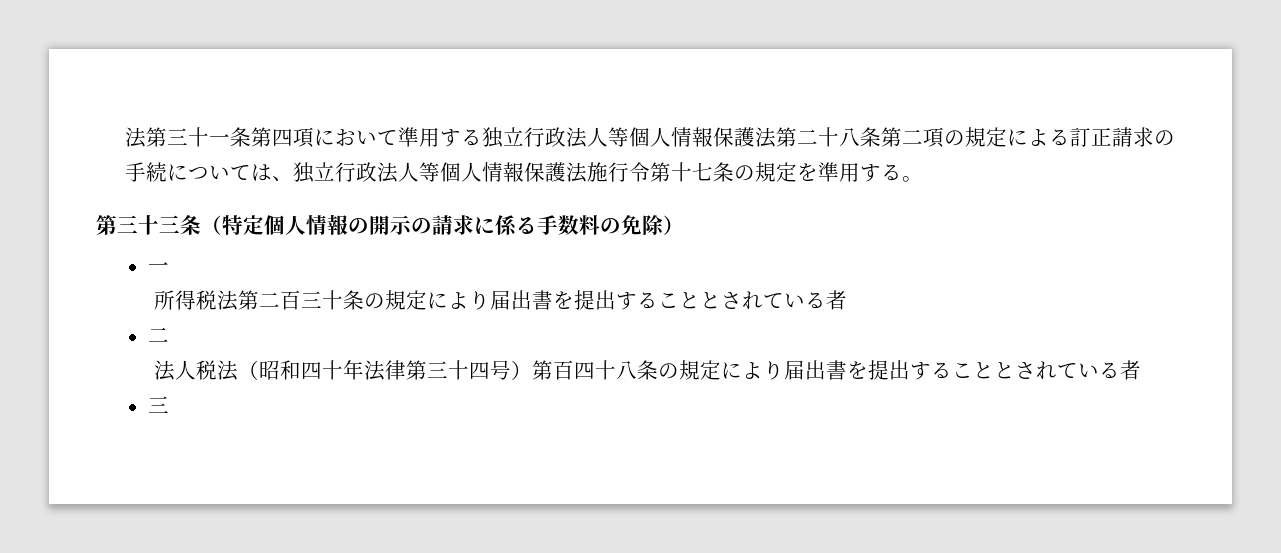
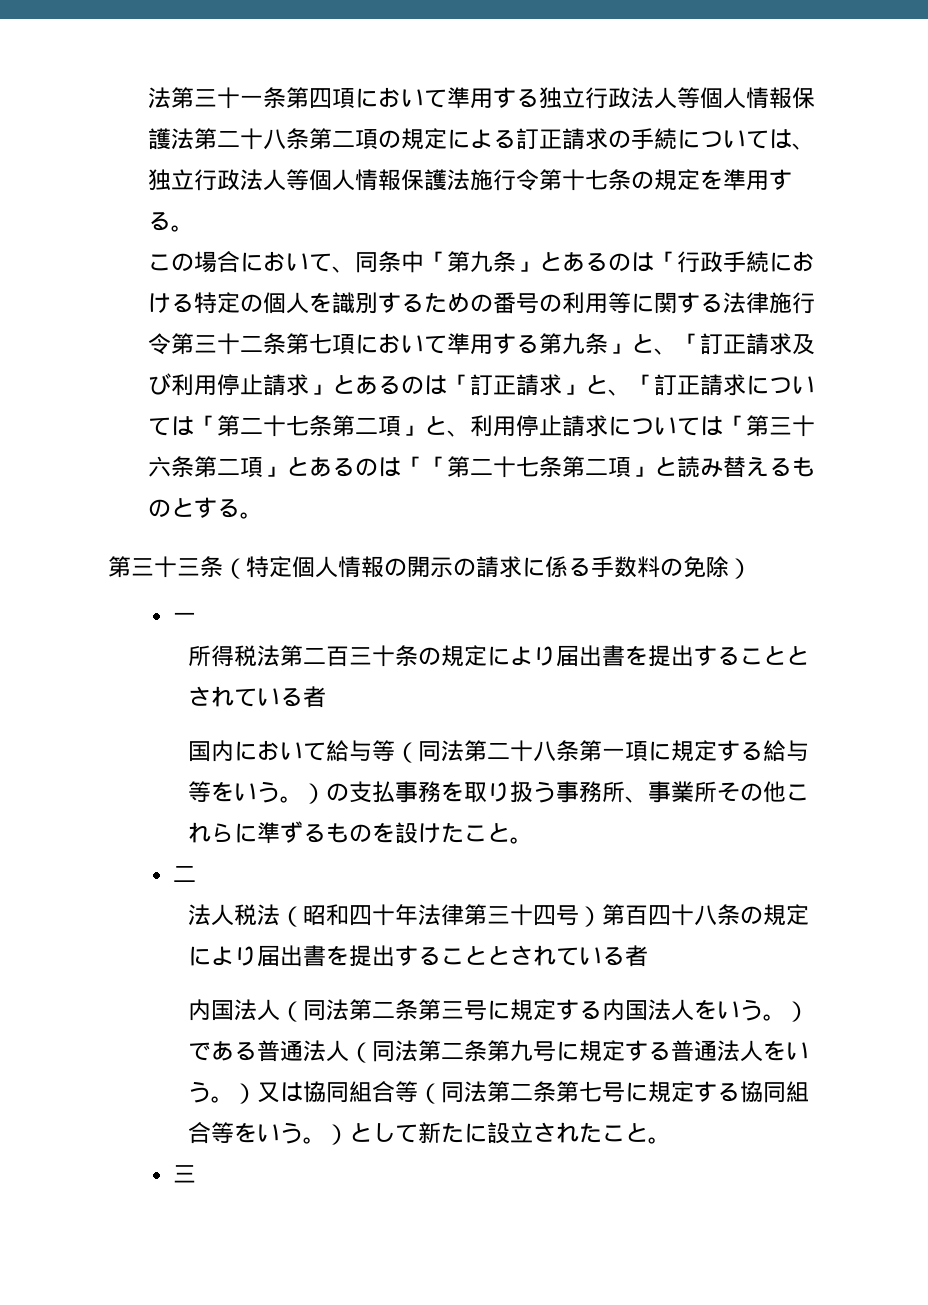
+ この場合において、同条中「第九条」とあるのは「行政手続における特定の個人を識別するための番号の利用等に関する法律施行令第三十二条第七項において準用する第九条」と、「訂正請求及び利用停止請求」とあるのは「訂正請求」と、「訂正請求については「第二十七条第二項」と、利用停止請求については「第三十六条第二項」とあるのは「「第二十七条第二項」と読み替えるものとする。
+ 国内において給与等（同法第二十八条第一項に規定する給与等をいう。）の支払事務を取り扱う事務所、事業所その他これらに準ずるものを設けたこと。
+ 内国法人（同法第二条第三号に規定する内国法人をいう。）である普通法人（同法第二条第九号に規定する普通法人をいう。）又は協同組合等（同法第二条第七号に規定する協同組合等をいう。）として新たに設立されたこと。

